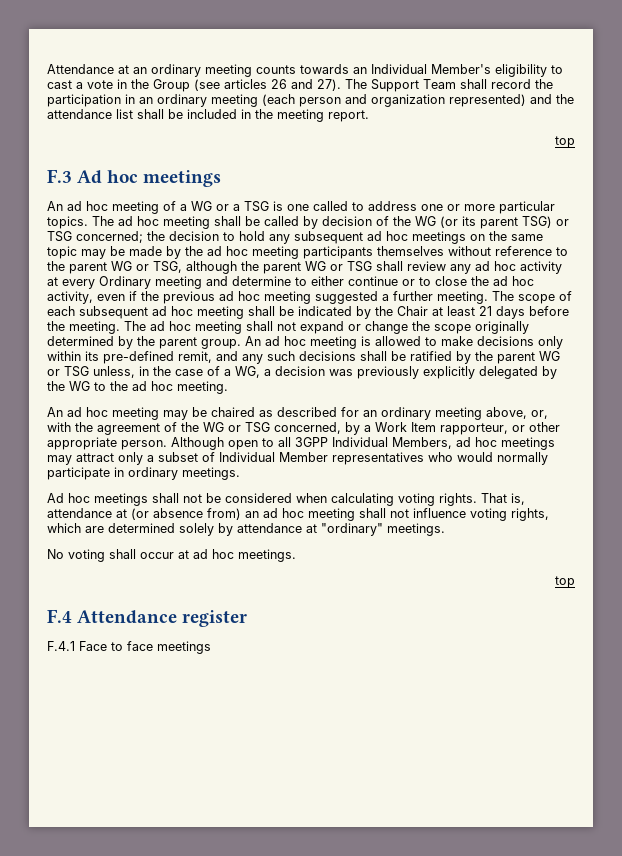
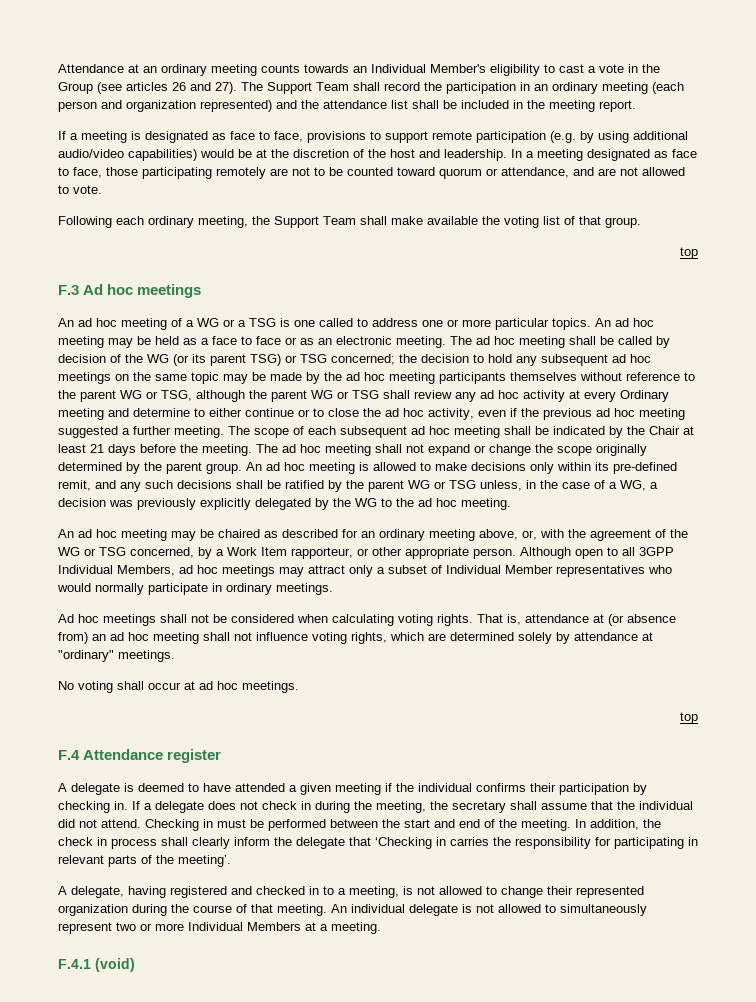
+ If a meeting is designated as face to face, provisions to support remote participation (e.g. by using additional audio/video capabilities) would be at the discretion of the host and leadership. In a meeting designated as face to face, those participating remotely are not to be counted toward quorum or attendance, and are not allowed to vote.
+ Following each ordinary meeting, the Support Team shall make available the voting list of that group.
+ An ad hoc meeting may be held as a face to face or as an electronic meeting.
- F.4.1 Face to face meetings
+ A delegate is deemed to have attended a given meeting if the individual confirms their participation by checking in. If a delegate does not check in during the meeting, the secretary shall assume that the individual did not attend. Checking in must be performed between the start and end of the meeting. In addition, the check in process shall clearly inform the delegate that ‘Checking in carries the responsibility for participating in relevant parts of the meeting’.
+ A delegate, having registered and checked in to a meeting, is not allowed to change their represented organization during the course of that meeting. An individual delegate is not allowed to simultaneously represent two or more Individual Members at a meeting.
+ F.4.1 (void)

